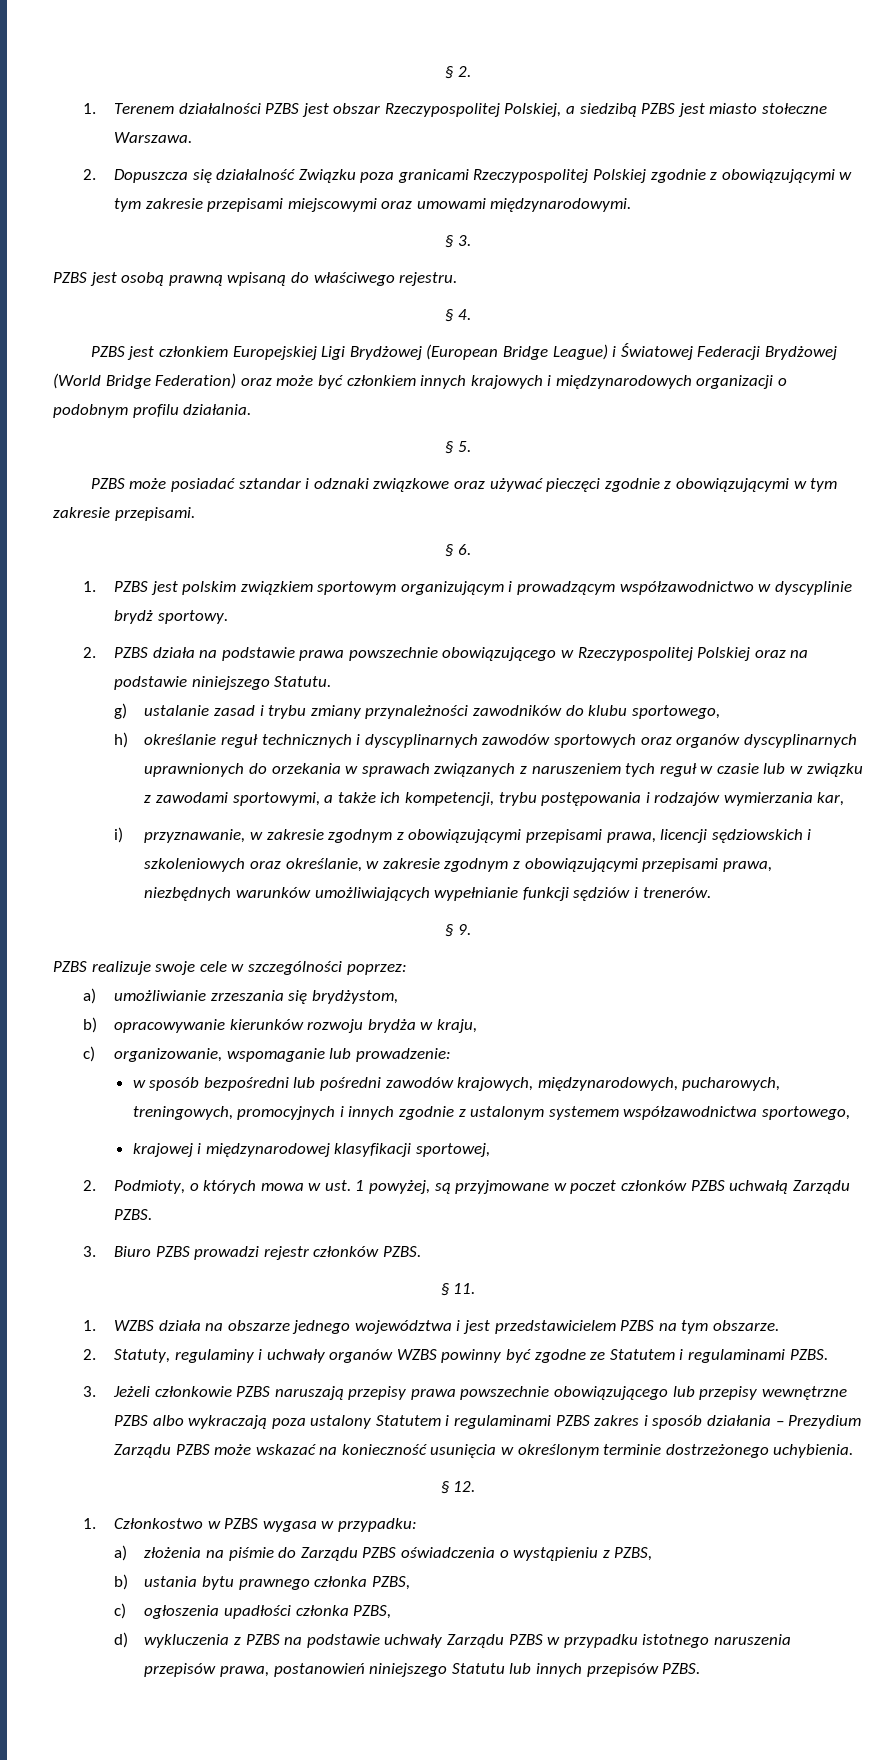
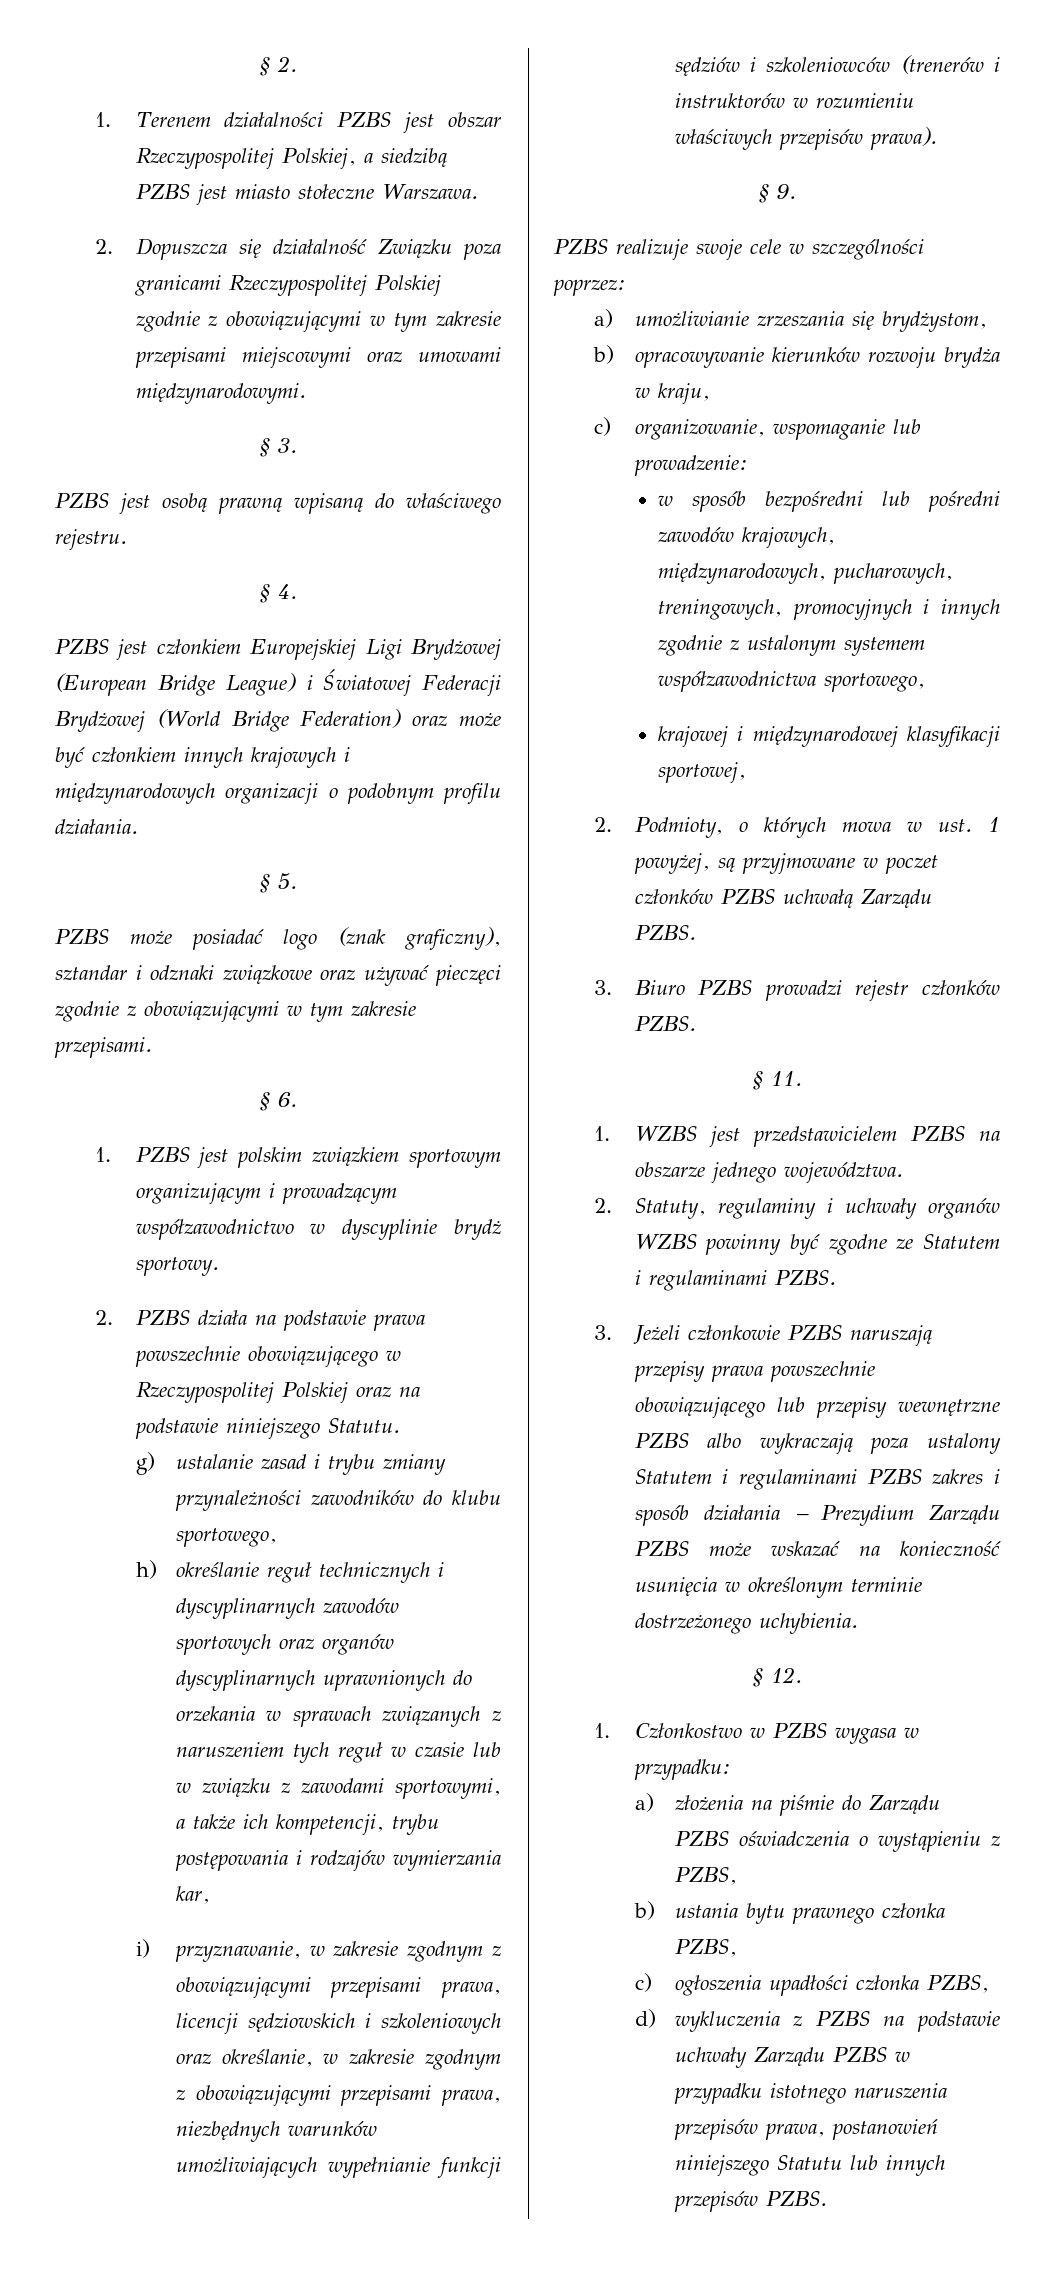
- PZBS może posiadać sztandar i odznaki związkowe oraz używać pieczęci zgodnie z obowiązującymi w tym zakresie przepisami.
+ PZBS może posiadać logo (znak graficzny), sztandar i odznaki związkowe oraz używać pieczęci zgodnie z obowiązującymi w tym zakresie przepisami.
- i) przyznawanie, w zakresie zgodnym z obowiązującymi przepisami prawa, licencji sędziowskich i szkoleniowych oraz określanie, w zakresie zgodnym z obowiązującymi przepisami prawa, niezbędnych warunków umożliwiających wypełnianie funkcji sędziów i trenerów.
+ i) przyznawanie, w zakresie zgodnym z obowiązującymi przepisami prawa, licencji sędziowskich i szkoleniowych oraz określanie, w zakresie zgodnym z obowiązującymi przepisami prawa, niezbędnych warunków umożliwiających wypełnianie funkcji sędziów i szkoleniowców (trenerów i instruktorów w rozumieniu właściwych przepisów prawa).
- 1. WZBS działa na obszarze jednego województwa i jest przedstawicielem PZBS na tym obszarze.
+ 1. WZBS jest przedstawicielem PZBS na obszarze jednego województwa.

